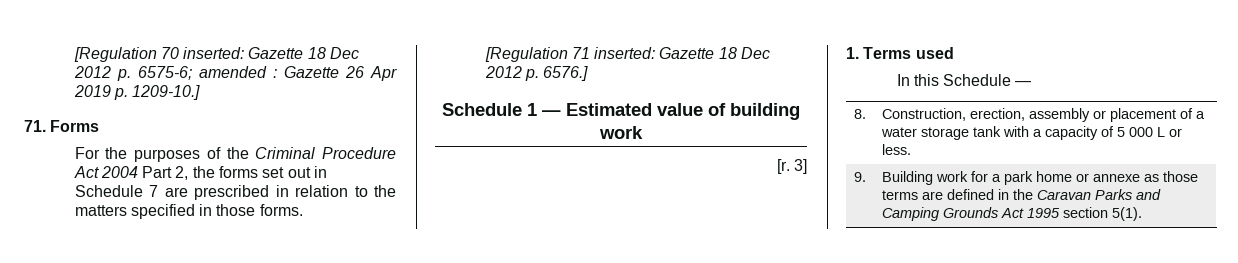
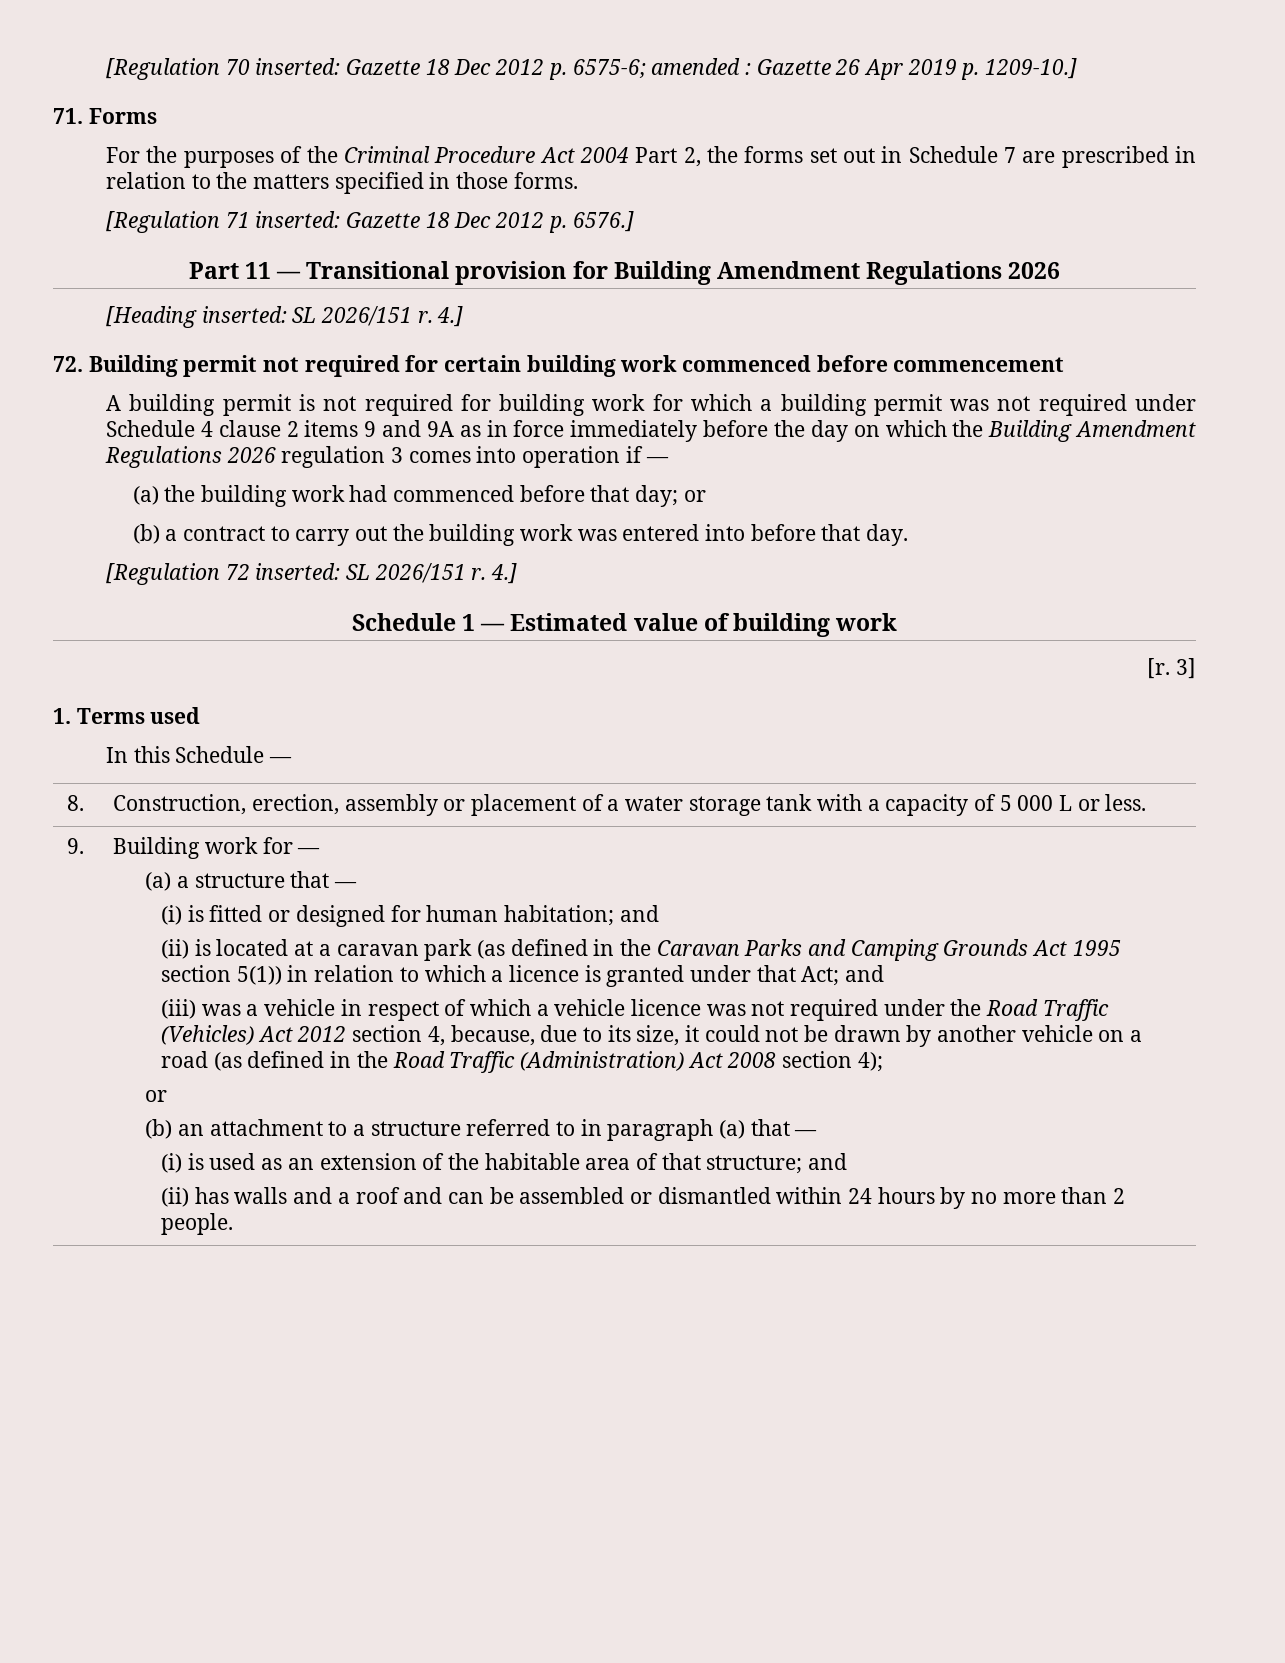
+ Part 11 — Transitional provision for Building Amendment Regulations 2026
+ [Heading inserted: SL 2026/151 r. 4.]
+ 72. Building permit not required for certain building work commenced before commencement
+ A building permit is not required for building work for which a building permit was not required under Schedule 4 clause 2 items 9 and 9A as in force immediately before the day on which the Building Amendment Regulations 2026 regulation 3 comes into operation if —
+ (a) the building work had commenced before that day; or
+ (b) a contract to carry out the building work was entered into before that day.
+ [Regulation 72 inserted: SL 2026/151 r. 4.]
- Building work for a park home or annexe as those terms are defined in the Caravan Parks and Camping Grounds Act 1995 section 5(1).
+ Building work for —
+ (a) a structure that —
+ (i) is fitted or designed for human habitation; and
+ (ii) is located at a caravan park (as defined in the Caravan Parks and Camping Grounds Act 1995 section 5(1)) in relation to which a licence is granted under that Act; and
+ (iii) was a vehicle in respect of which a vehicle licence was not required under the Road Traffic (Vehicles) Act 2012 section 4, because, due to its size, it could not be drawn by another vehicle on a road (as defined in the Road Traffic (Administration) Act 2008 section 4);
+ or
+ (b) an attachment to a structure referred to in paragraph (a) that —
+ (i) is used as an extension of the habitable area of that structure; and
+ (ii) has walls and a roof and can be assembled or dismantled within 24 hours by no more than 2 people.

